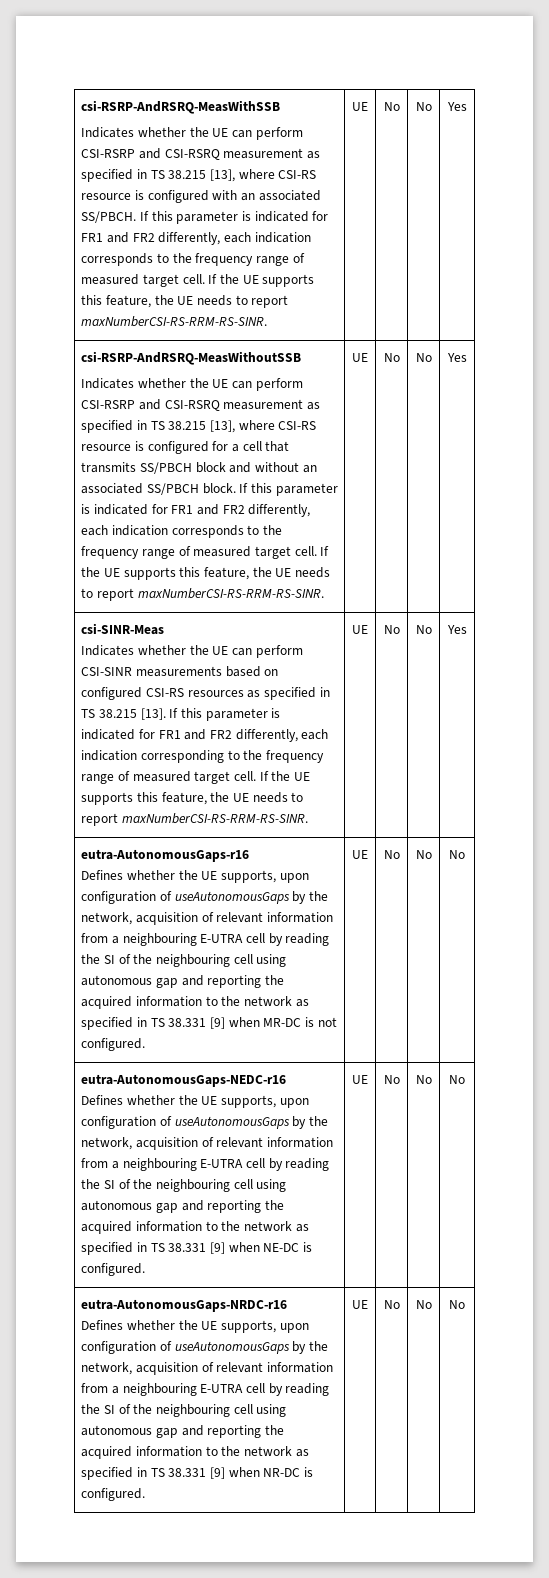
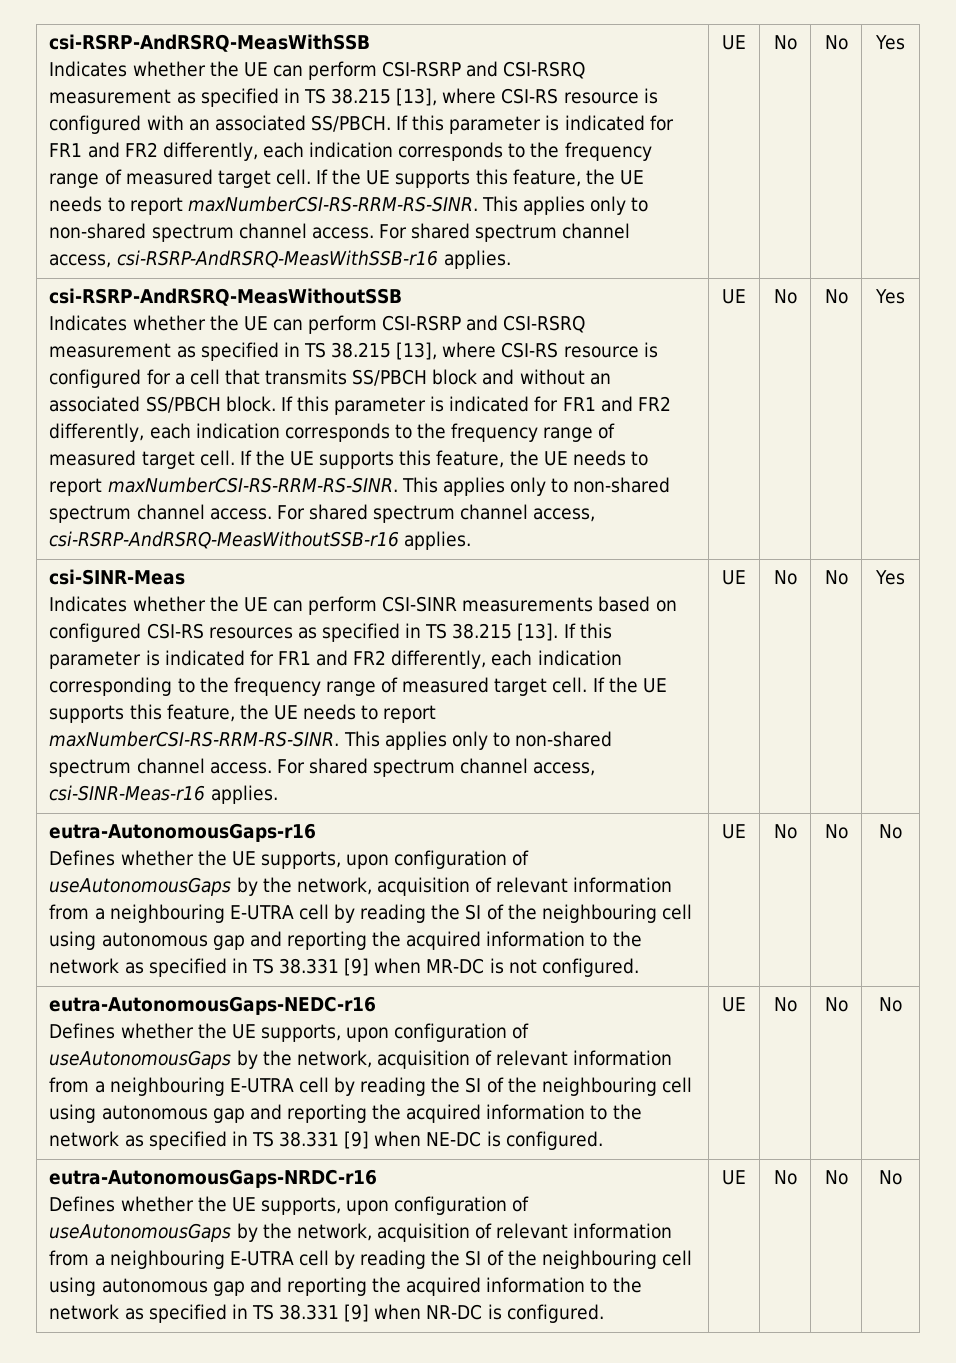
+ This applies only to non-shared spectrum channel access. For shared spectrum channel access, csi-RSRP-AndRSRQ-MeasWithSSB-r16 applies.
+ This applies only to non-shared spectrum channel access. For shared spectrum channel access, csi-RSRP-AndRSRQ-MeasWithoutSSB-r16 applies.
+ This applies only to non-shared spectrum channel access. For shared spectrum channel access, csi-SINR-Meas-r16 applies.

